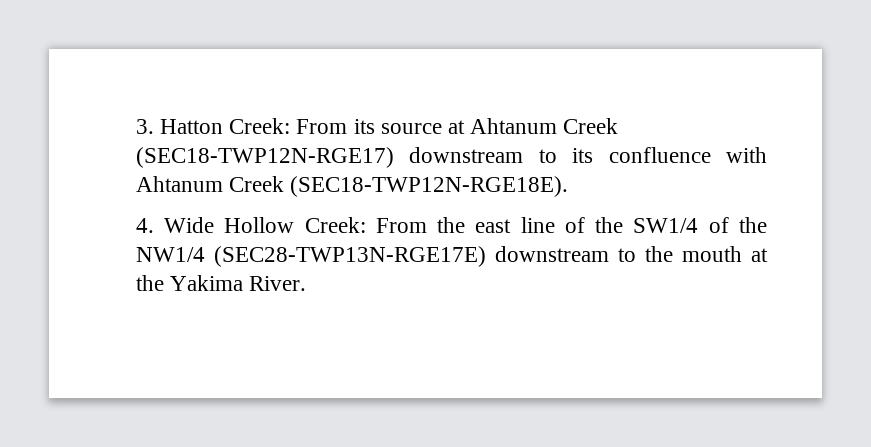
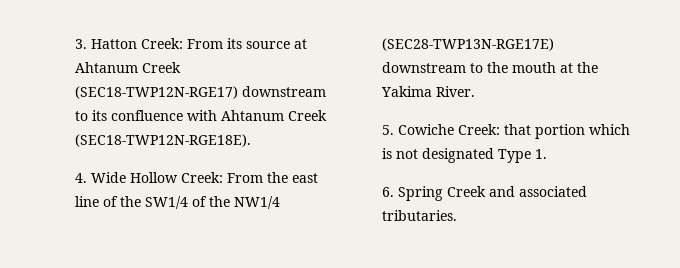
+ 5. Cowiche Creek: that portion which is not designated Type 1.
+ 6. Spring Creek and associated tributaries.

